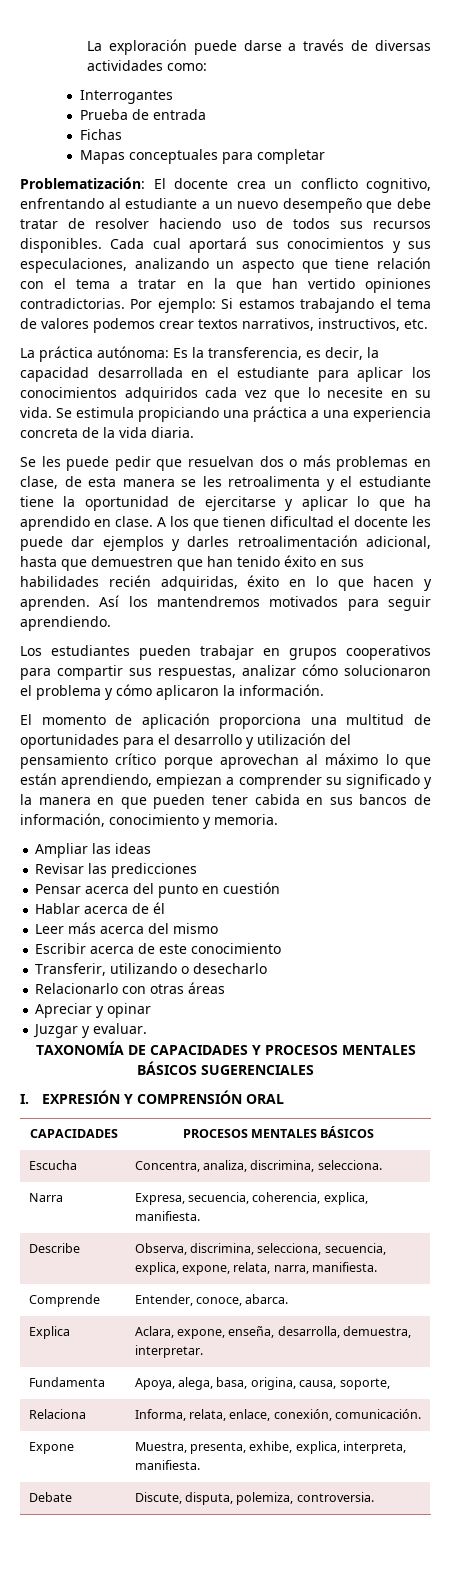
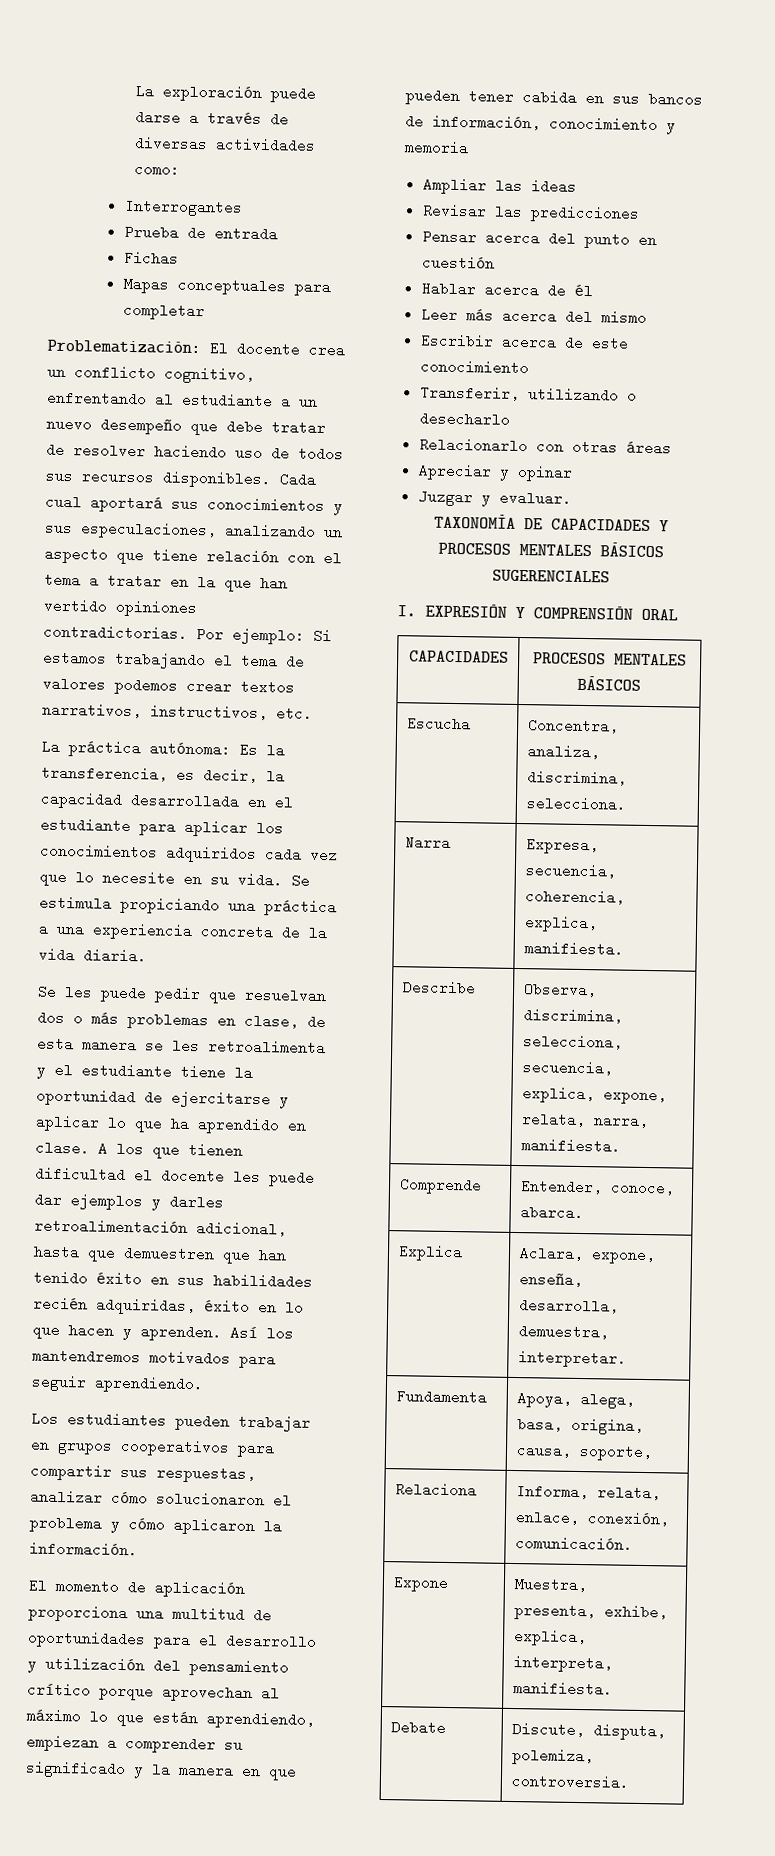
- El momento de aplicación proporciona una multitud de oportunidades para el desarrollo y utilización del pensamiento crítico porque aprovechan al máximo lo que están aprendiendo, empiezan a comprender su significado y la manera en que pueden tener cabida en sus bancos de información, conocimiento y memoria.
+ El momento de aplicación proporciona una multitud de oportunidades para el desarrollo y utilización del pensamiento crítico porque aprovechan al máximo lo que están aprendiendo, empiezan a comprender su significado y la manera en que pueden tener cabida en sus bancos de información, conocimiento y memoria

